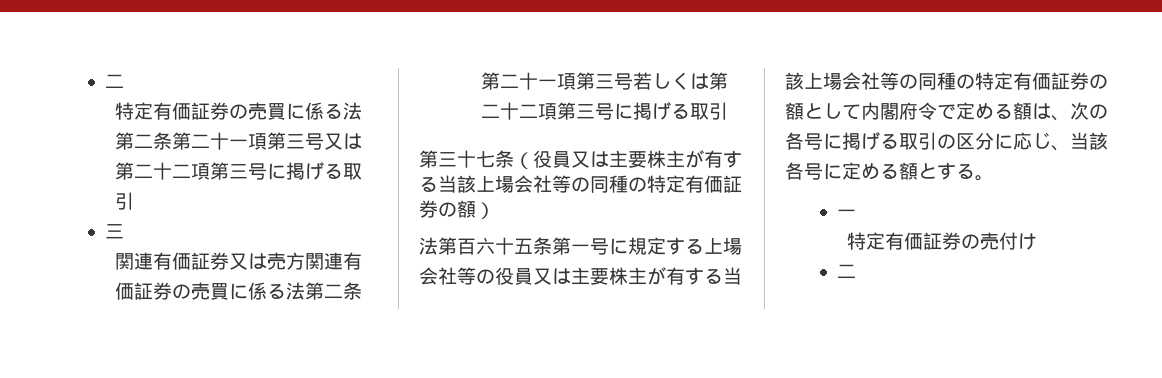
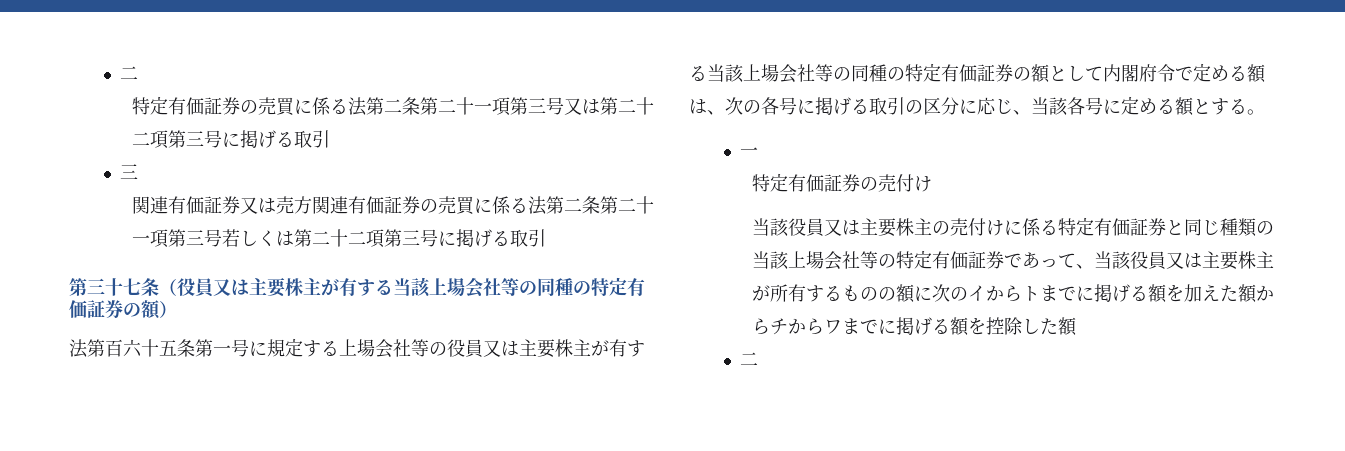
+ 当該役員又は主要株主の売付けに係る特定有価証券と同じ種類の当該上場会社等の特定有価証券であって、当該役員又は主要株主が所有するものの額に次のイからトまでに掲げる額を加えた額からチからワまでに掲げる額を控除した額

